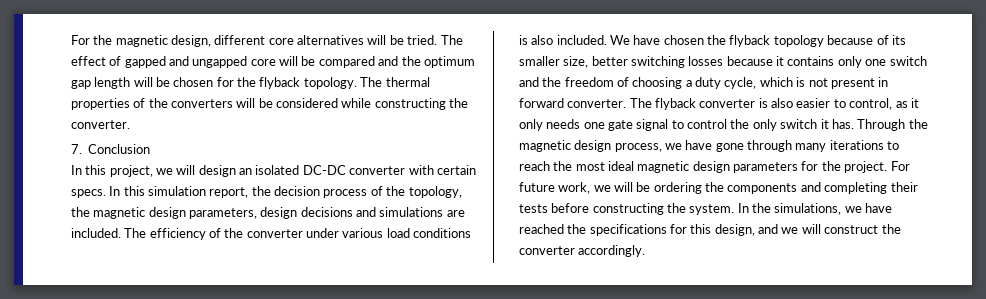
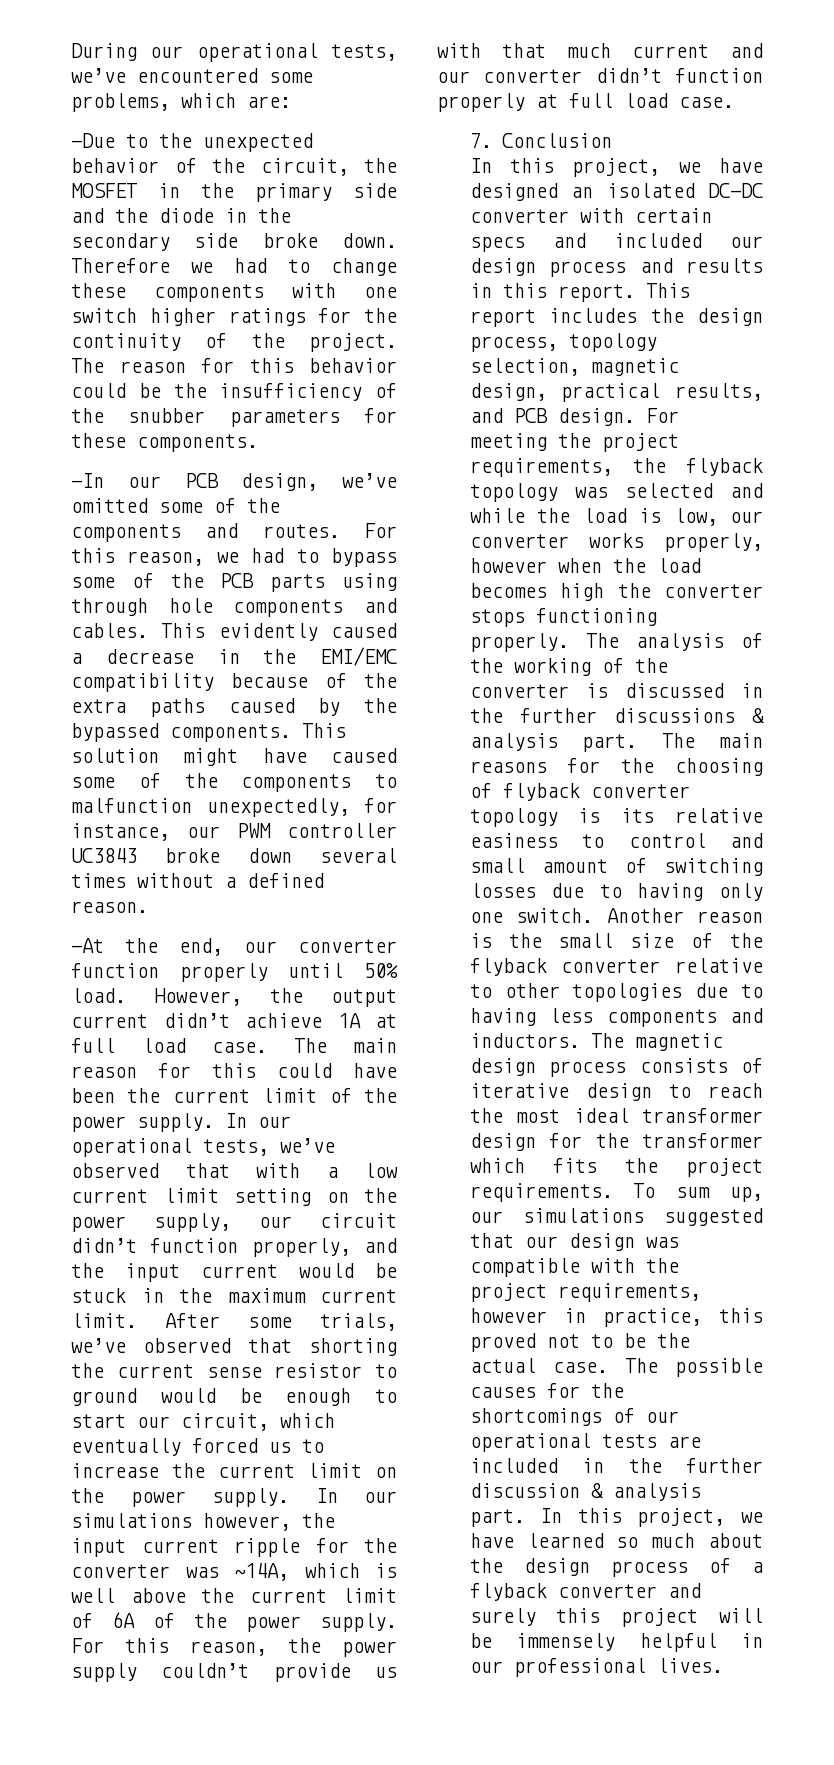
- For the magnetic design, different core alternatives will be tried. The effect of gapped and ungapped core will be compared and the optimum gap length will be chosen for the flyback topology. The thermal properties of the converters will be considered while constructing the converter.
+ During our operational tests, we’ve encountered some problems, which are:
+ -Due to the unexpected behavior of the circuit, the MOSFET in the primary side and the diode in the secondary side broke down. Therefore we had to change these components with one switch higher ratings for the continuity of the project. The reason for this behavior could be the insufficiency of the snubber parameters for these components.
+ -In our PCB design, we’ve omitted some of the components and routes. For this reason, we had to bypass some of the PCB parts using through hole components and cables. This evidently caused a decrease in the EMI/EMC compatibility because of the extra paths caused by the bypassed components. This solution might have caused some of the components to malfunction unexpectedly, for instance, our PWM controller UC3843 broke down several times without a defined reason.
+ -At the end, our converter function properly until 50% load. However, the output current didn’t achieve 1A at full load case. The main reason for this could have been the current limit of the power supply. In our operational tests, we’ve observed that with a low current limit setting on the power supply, our circuit didn’t function properly, and the input current would be stuck in the maximum current limit. After some trials, we’ve observed that shorting the current sense resistor to ground would be enough to start our circuit, which eventually forced us to increase the current limit on the power supply. In our simulations however, the input current ripple for the converter was ~14A, which is well above the current limit of 6A of the power supply. For this reason, the power supply couldn’t provide us with that much current and our converter didn’t function properly at full load case.
- In this project, we will design an isolated DC-DC converter with certain specs. In this simulation report, the decision process of the topology, the magnetic design parameters, design decisions and simulations are included. The efficiency of the converter under various load conditions is also included. We have chosen the flyback topology because of its smaller size, better switching losses because it contains only one switch and the freedom of choosing a duty cycle, which is not present in forward converter. The flyback converter is also easier to control, as it only needs one gate signal to control the only switch it has. Through the magnetic design process, we have gone through many iterations to reach the most ideal magnetic design parameters for the project. For future work, we will be ordering the components and completing their tests before constructing the system. In the simulations, we have reached the specifications for this design, and we will construct the converter accordingly.
+ In this project, we have designed an isolated DC-DC converter with certain specs and included our design process and results in this report. This report includes the design process, topology selection, magnetic design, practical results, and PCB design. For meeting the project requirements, the flyback topology was selected and while the load is low, our converter works properly, however when the load becomes high the converter stops functioning properly. The analysis of the working of the converter is discussed in the further discussions & analysis part. The main reasons for the choosing of flyback converter topology is its relative easiness to control and small amount of switching losses due to having only one switch. Another reason is the small size of the flyback converter relative to other topologies due to having less components and inductors. The magnetic design process consists of iterative design to reach the most ideal transformer design for the transformer which fits the project requirements. To sum up, our simulations suggested that our design was compatible with the project requirements, however in practice, this proved not to be the actual case. The possible causes for the shortcomings of our operational tests are included in the further discussion & analysis part. In this project, we have learned so much about the design process of a flyback converter and surely this project will be immensely helpful in our professional lives.

